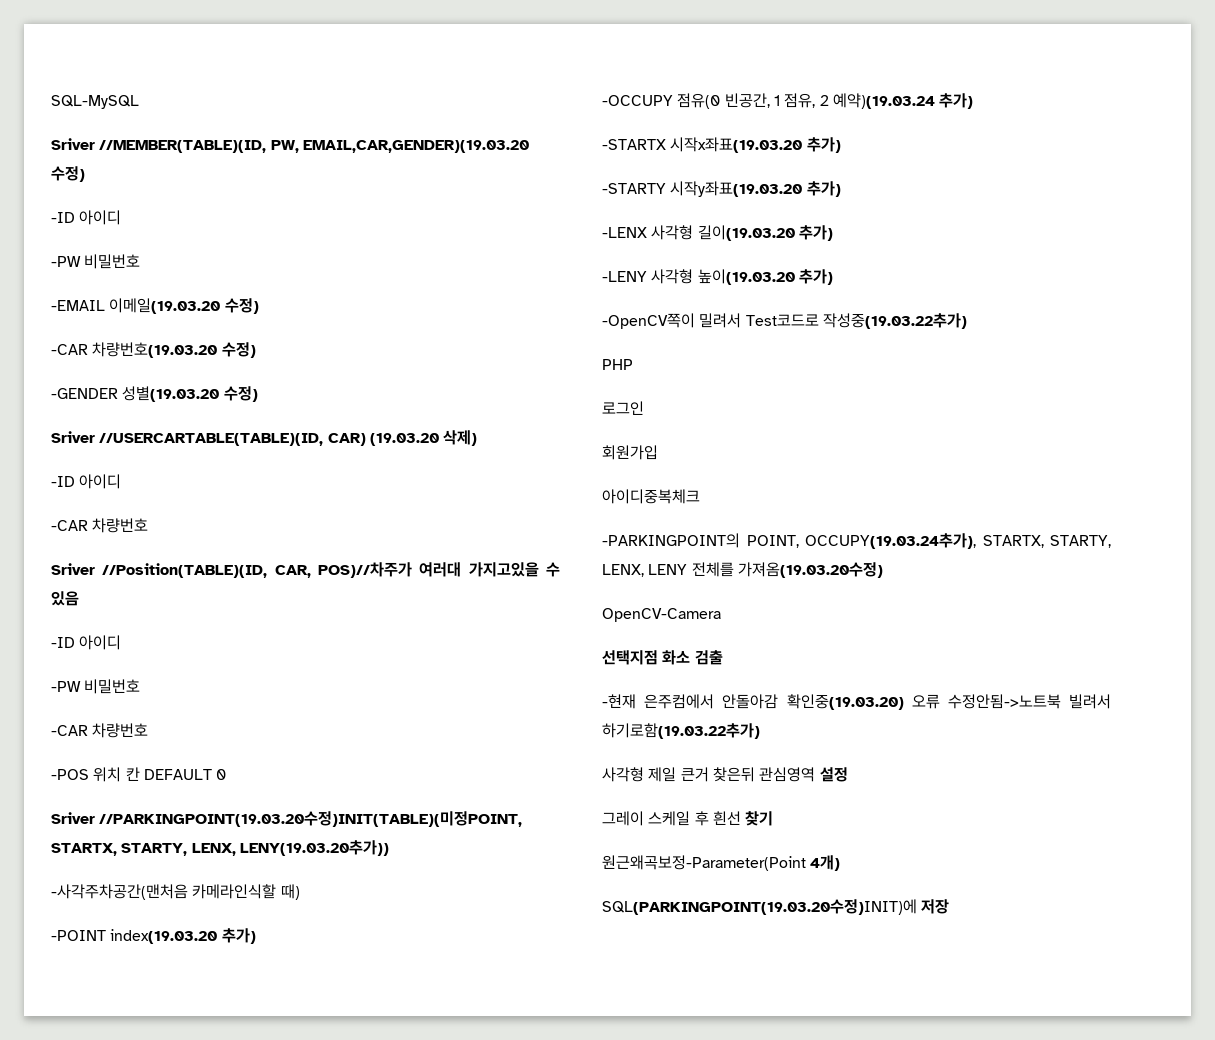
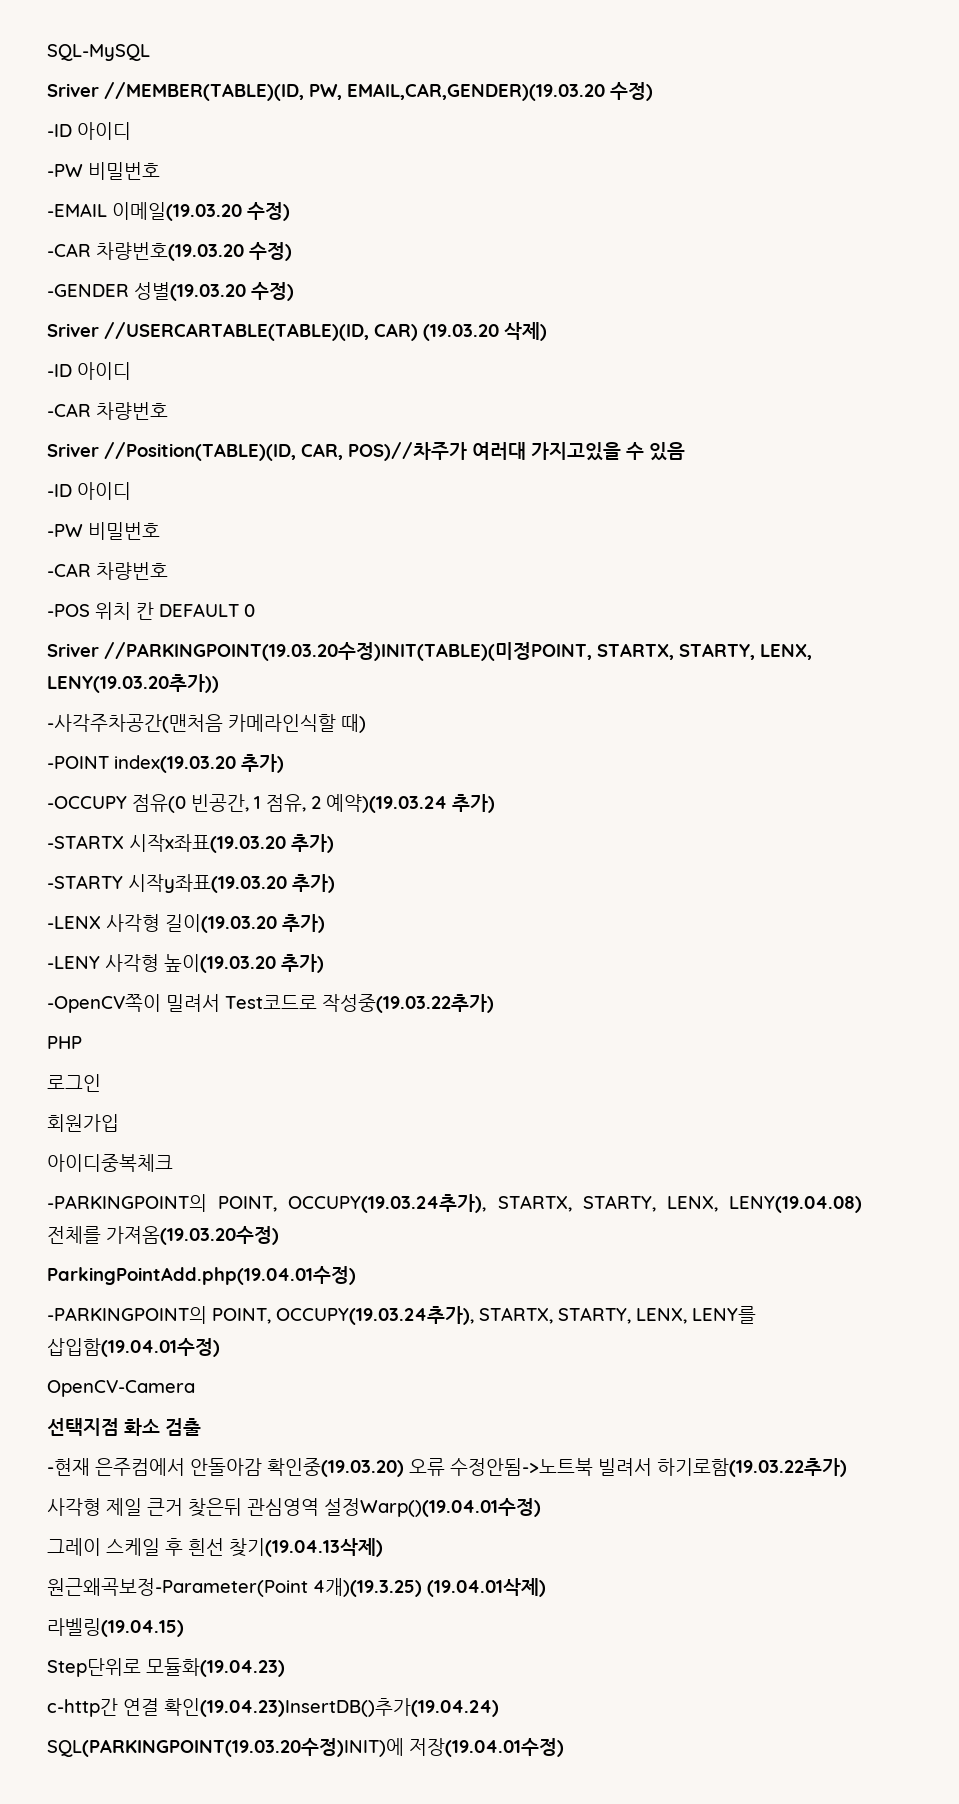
- -PARKINGPOINT의 POINT, OCCUPY(19.03.24추가), STARTX, STARTY, LENX, LENY 전체를 가져옴(19.03.20수정)
+ -PARKINGPOINT의 POINT, OCCUPY(19.03.24추가), STARTX, STARTY, LENX, LENY(19.04.08) 전체를 가져옴(19.03.20수정)
+ ParkingPointAdd.php(19.04.01수정)
+ -PARKINGPOINT의 POINT, OCCUPY(19.03.24추가), STARTX, STARTY, LENX, LENY를 삽입함(19.04.01수정)
- 사각형 제일 큰거 찾은뒤 관심영역 설정
+ 사각형 제일 큰거 찾은뒤 관심영역 설정Warp()(19.04.01수정)
- 그레이 스케일 후 흰선 찾기
+ 그레이 스케일 후 흰선 찾기(19.04.13삭제)
- 원근왜곡보정-Parameter(Point 4개)
+ 원근왜곡보정-Parameter(Point 4개)(19.3.25) (19.04.01삭제)
+ 라벨링(19.04.15)
+ Step단위로 모듈화(19.04.23)
+ c-http간 연결 확인(19.04.23)InsertDB()추가(19.04.24)
- SQL(PARKINGPOINT(19.03.20수정)INIT)에 저장
+ SQL(PARKINGPOINT(19.03.20수정)INIT)에 저장(19.04.01수정)

